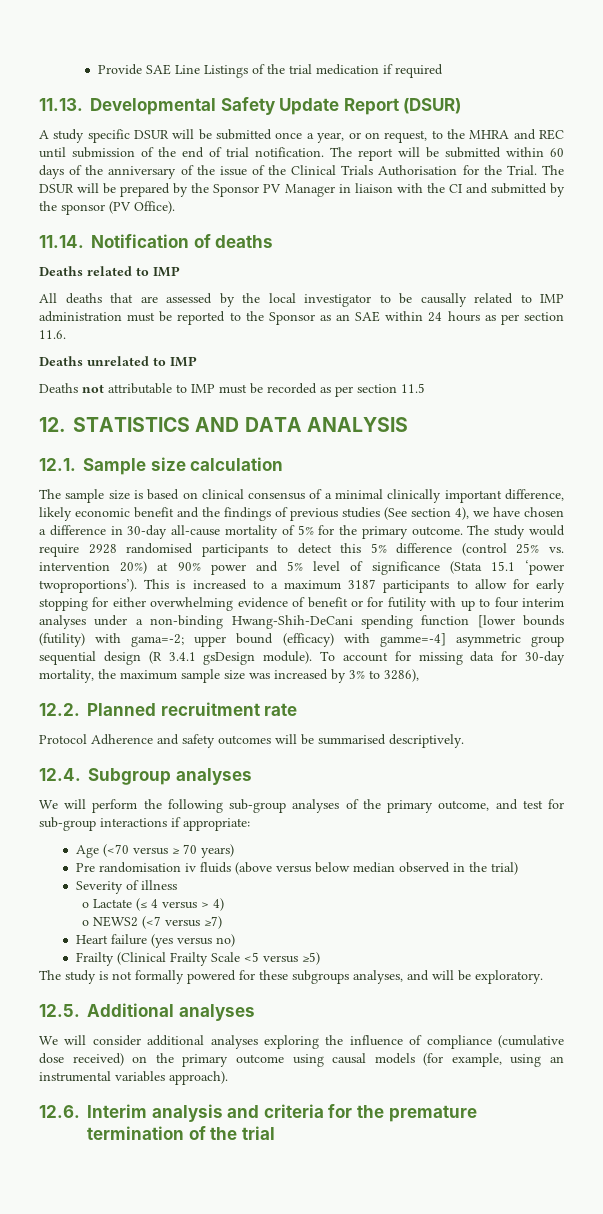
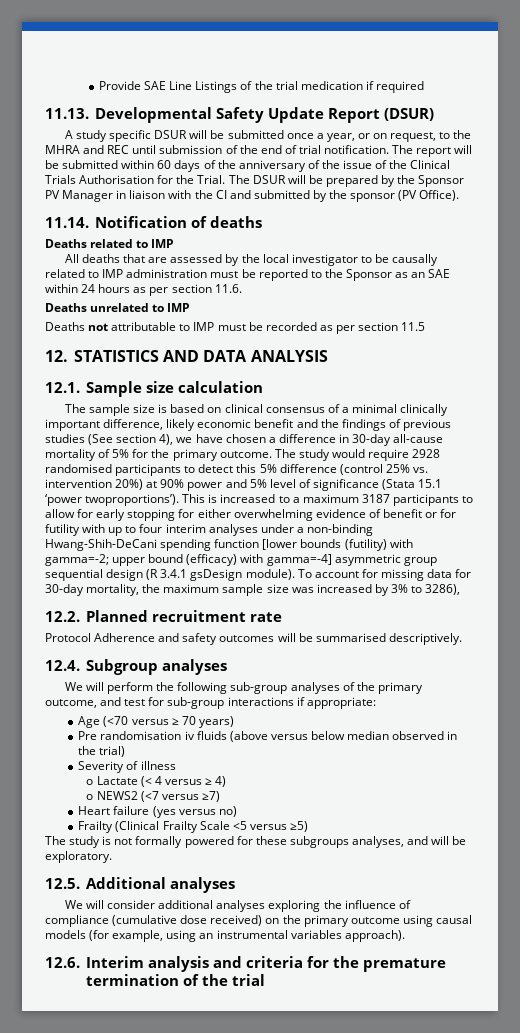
- This is increased to a maximum 3187 participants to allow for early stopping for either overwhelming evidence of benefit or for futility with up to four interim analyses under a non-binding Hwang-Shih-DeCani spending function [lower bounds (futility) with gama=-2; upper bound (efficacy) with gamme=-4] asymmetric group sequential design (R 3.4.1 gsDesign module).
+ This is increased to a maximum 3187 participants to allow for early stopping for either overwhelming evidence of benefit or for futility with up to four interim analyses under a non-binding Hwang-Shih-DeCani spending function [lower bounds (futility) with gamma=-2; upper bound (efficacy) with gamma=-4] asymmetric group sequential design (R 3.4.1 gsDesign module).
- o Lactate (≤ 4 versus > 4)
+ o Lactate (< 4 versus ≥ 4)

